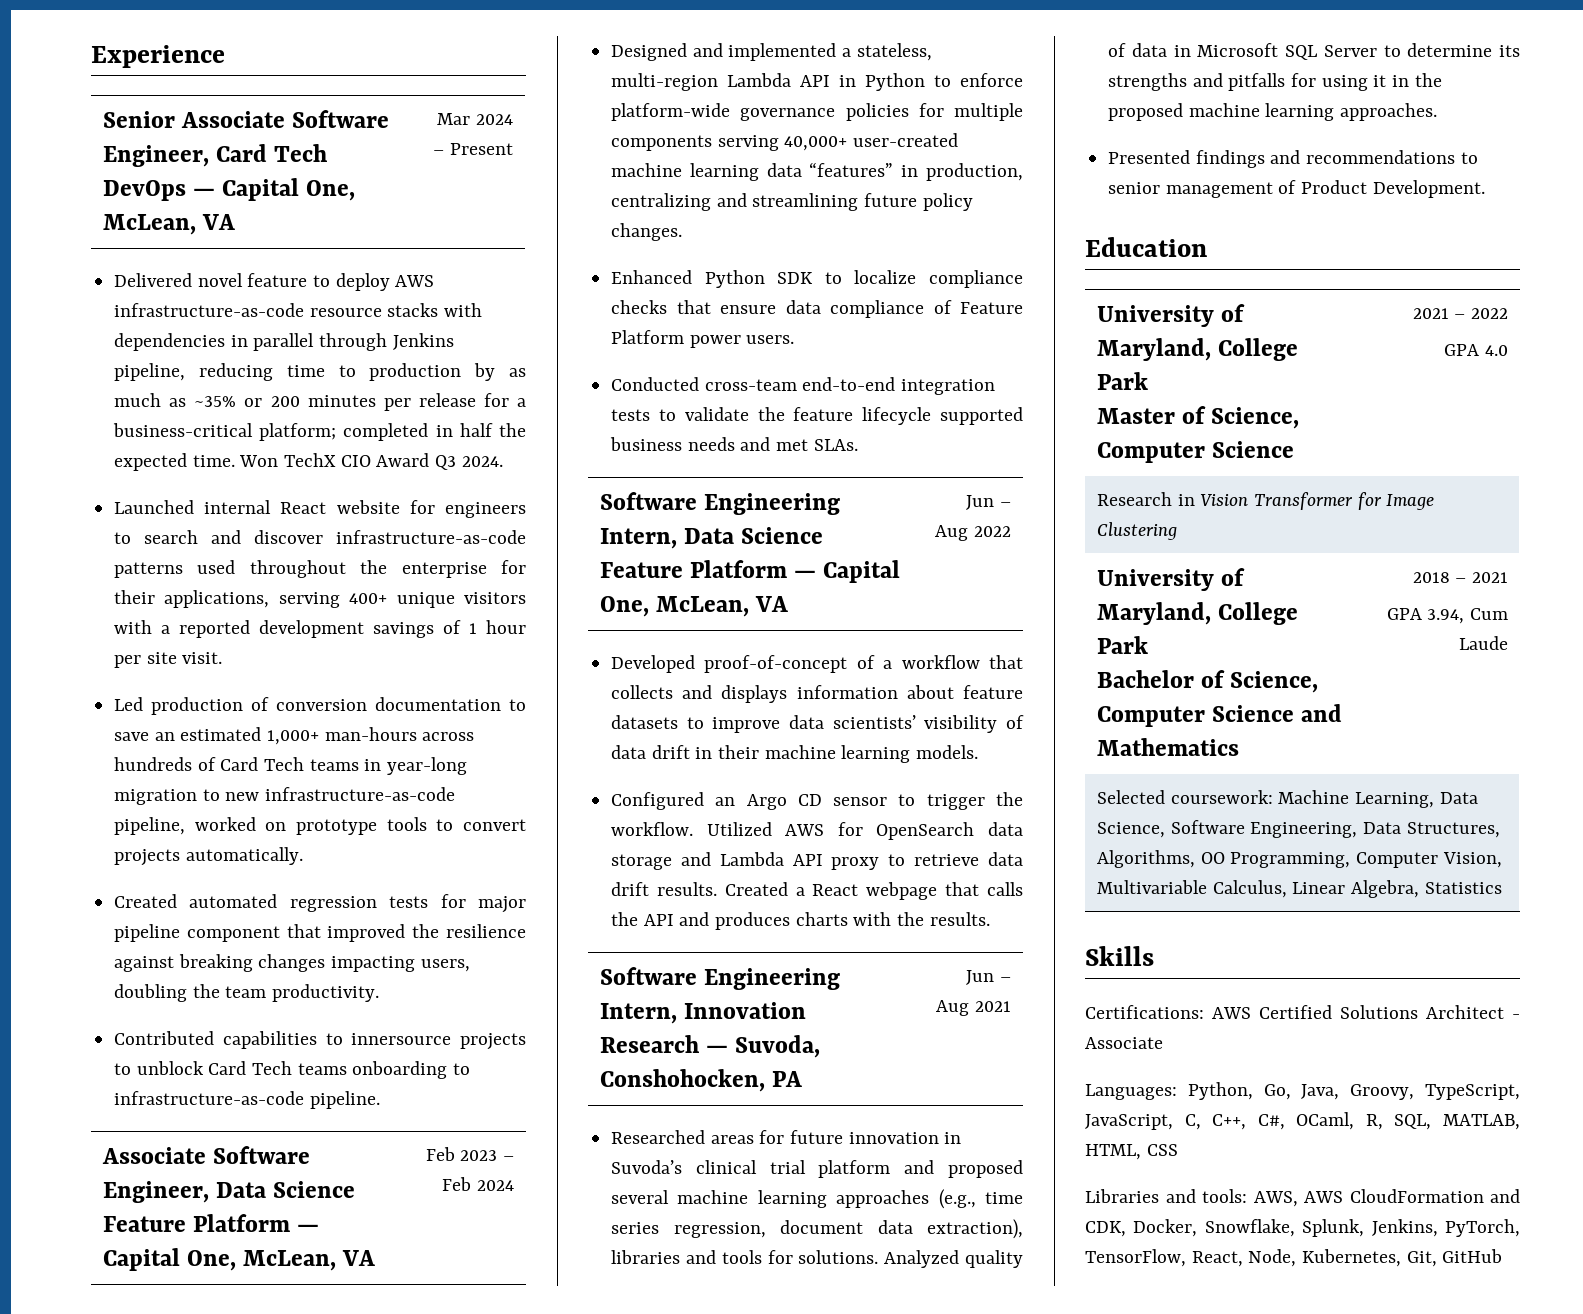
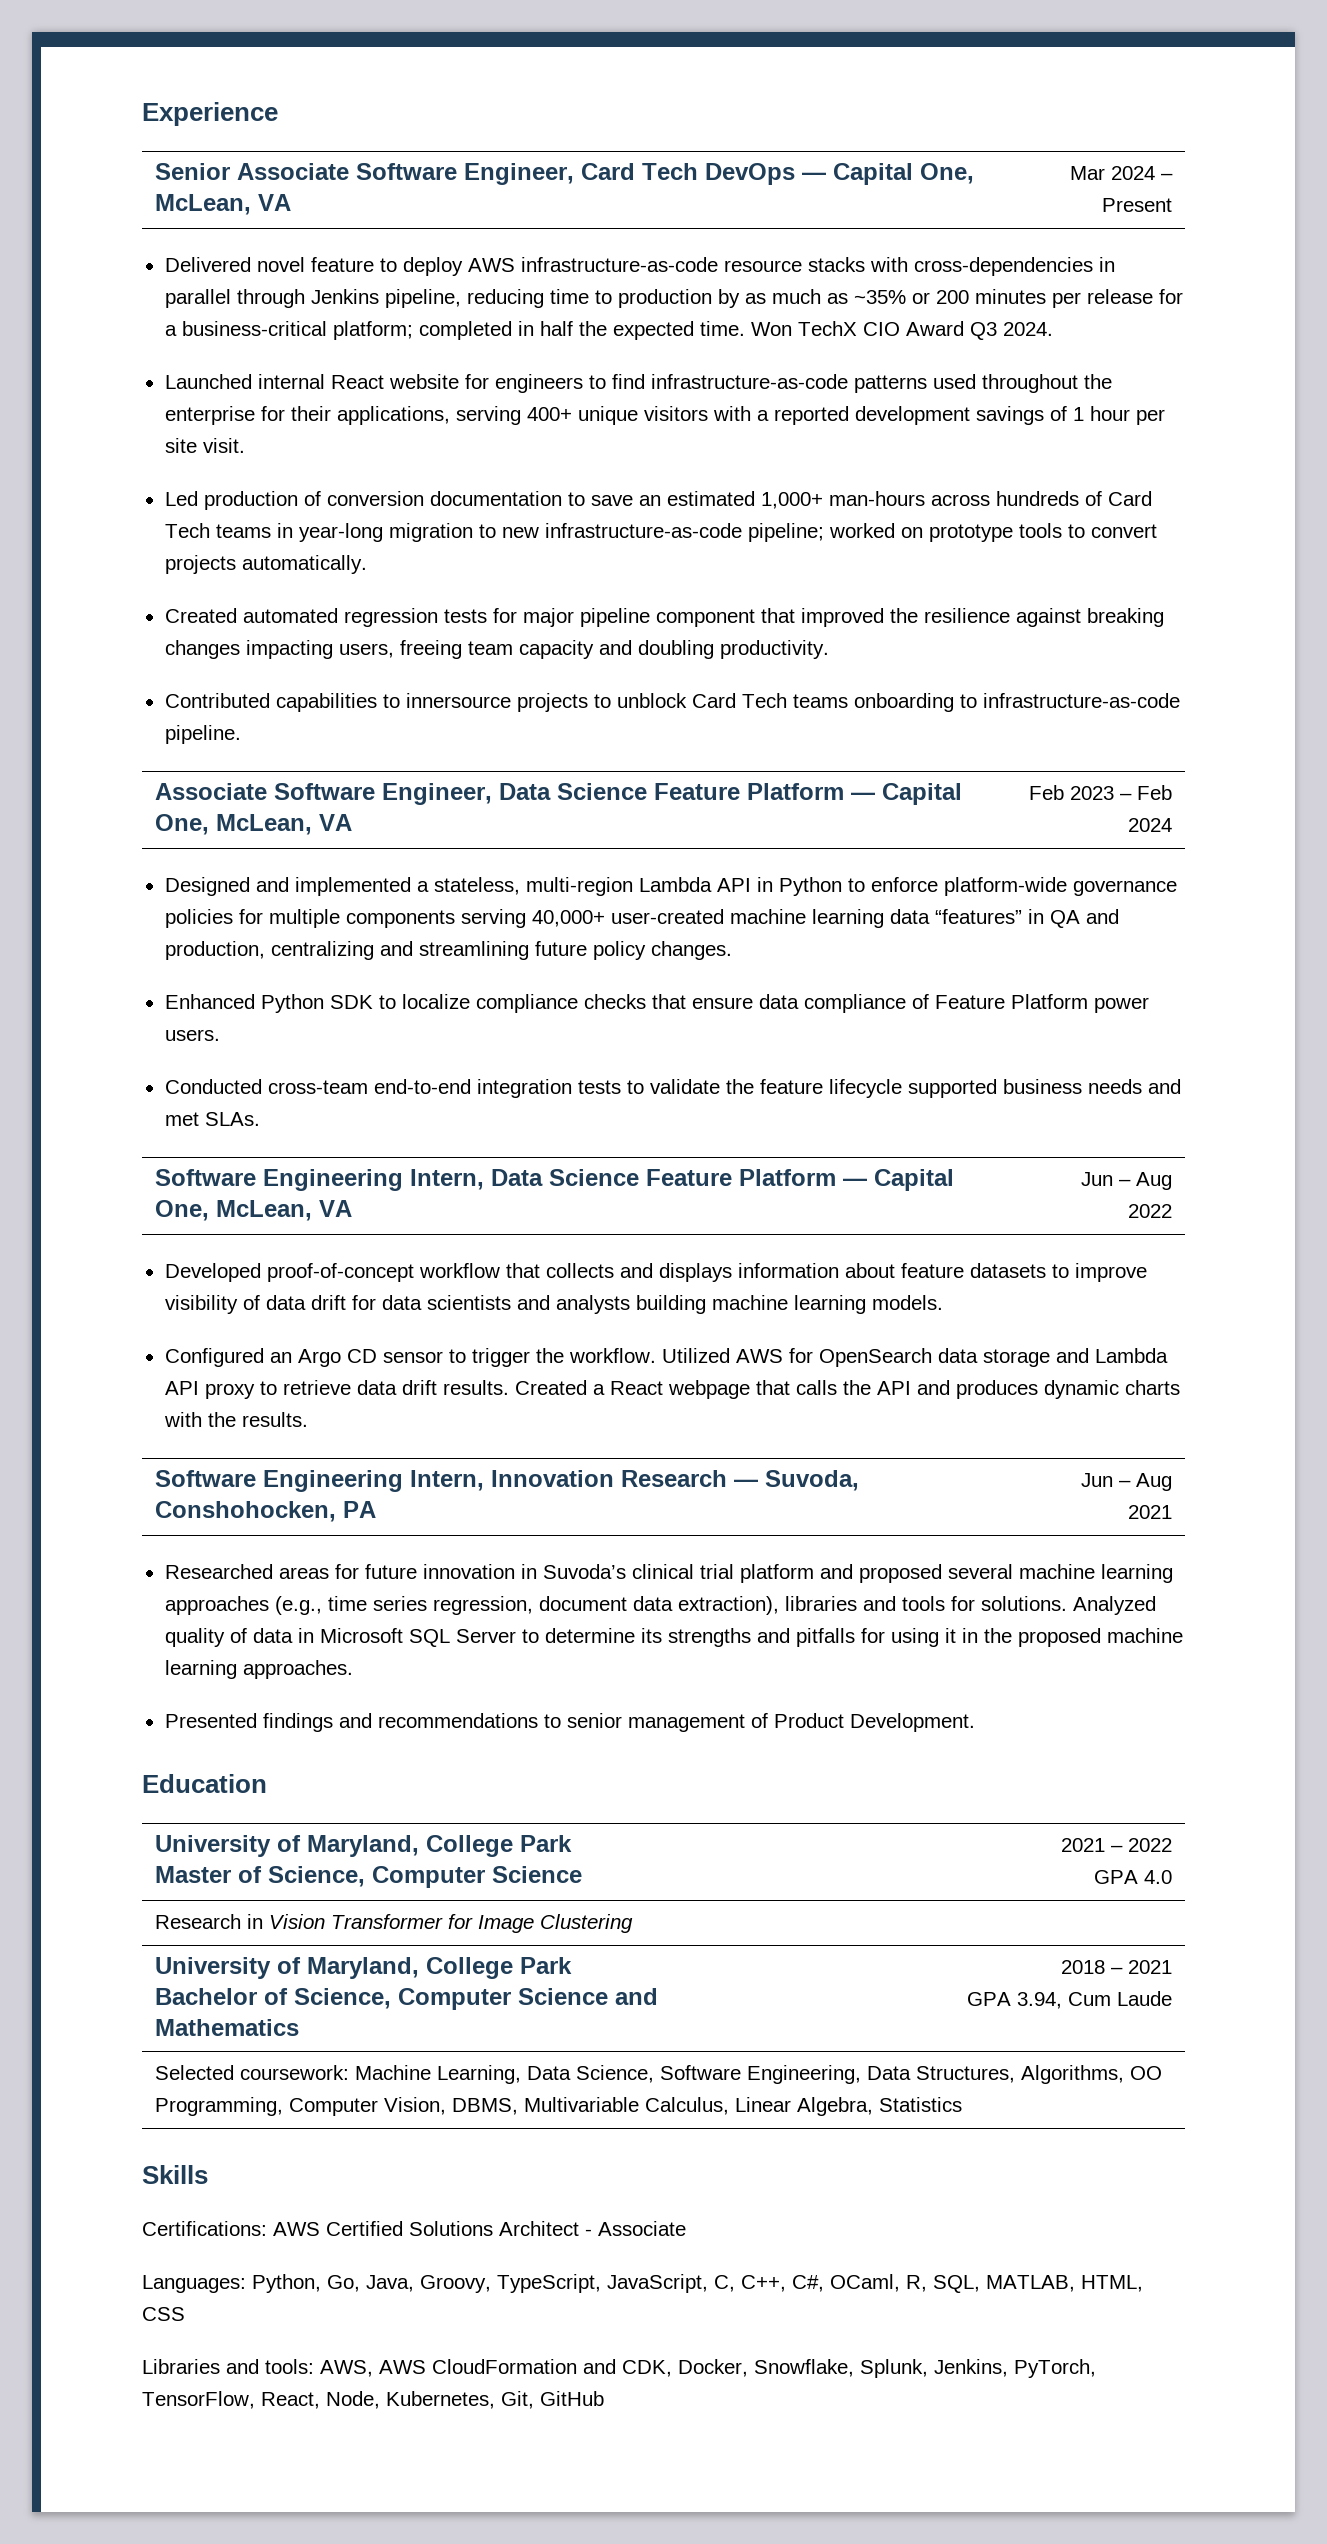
- Delivered novel feature to deploy AWS infrastructure-as-code resource stacks with dependencies in parallel through Jenkins pipeline, reducing time to production by as much as ~35% or 200 minutes per release for a business-critical platform; completed in half the expected time.
+ Delivered novel feature to deploy AWS infrastructure-as-code resource stacks with cross-dependencies in parallel through Jenkins pipeline, reducing time to production by as much as ~35% or 200 minutes per release for a business-critical platform; completed in half the expected time.
- Launched internal React website for engineers to search and discover infrastructure-as-code patterns used throughout the enterprise for their applications, serving 400+ unique visitors with a reported development savings of 1 hour per site visit.
+ Launched internal React website for engineers to find infrastructure-as-code patterns used throughout the enterprise for their applications, serving 400+ unique visitors with a reported development savings of 1 hour per site visit.
- Led production of conversion documentation to save an estimated 1,000+ man-hours across hundreds of Card Tech teams in year-long migration to new infrastructure-as-code pipeline, worked on prototype tools to convert projects automatically.
+ Led production of conversion documentation to save an estimated 1,000+ man-hours across hundreds of Card Tech teams in year-long migration to new infrastructure-as-code pipeline; worked on prototype tools to convert projects automatically.
- Created automated regression tests for major pipeline component that improved the resilience against breaking changes impacting users, doubling the team productivity.
+ Created automated regression tests for major pipeline component that improved the resilience against breaking changes impacting users, freeing team capacity and doubling productivity.
- Designed and implemented a stateless, multi-region Lambda API in Python to enforce platform-wide governance policies for multiple components serving 40,000+ user-created machine learning data “features” in production, centralizing and streamlining future policy changes.
+ Designed and implemented a stateless, multi-region Lambda API in Python to enforce platform-wide governance policies for multiple components serving 40,000+ user-created machine learning data “features” in QA and production, centralizing and streamlining future policy changes.
- Developed proof-of-concept of a workflow that collects and displays information about feature datasets to improve data scientists’ visibility of data drift in their machine learning models.
+ Developed proof-of-concept workflow that collects and displays information about feature datasets to improve visibility of data drift for data scientists and analysts building machine learning models.
- Created a React webpage that calls the API and produces charts with the results.
+ Created a React webpage that calls the API and produces dynamic charts with the results.
- Selected coursework: Machine Learning, Data Science, Software Engineering, Data Structures, Algorithms, OO Programming, Computer Vision, Multivariable Calculus, Linear Algebra, Statistics
+ Selected coursework: Machine Learning, Data Science, Software Engineering, Data Structures, Algorithms, OO Programming, Computer Vision, DBMS, Multivariable Calculus, Linear Algebra, Statistics

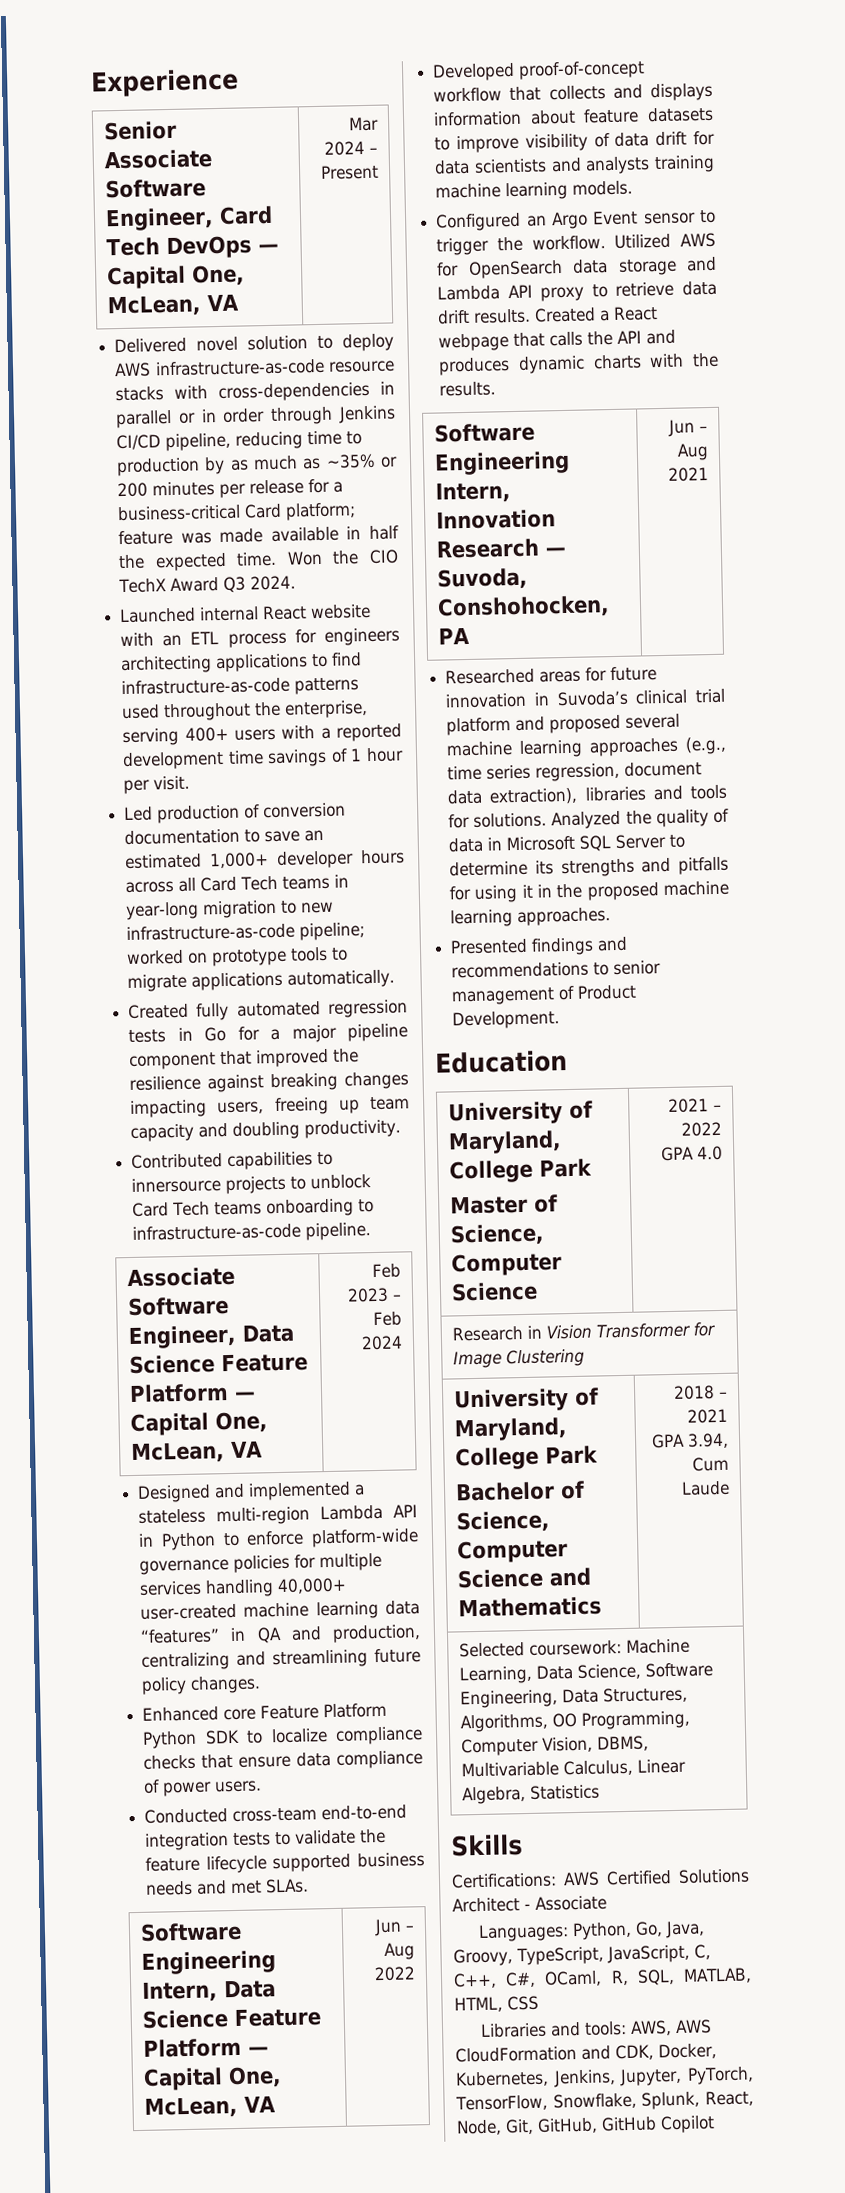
- Delivered novel feature to deploy AWS infrastructure-as-code resource stacks with cross-dependencies in parallel through Jenkins pipeline, reducing time to production by as much as ~35% or 200 minutes per release for a business-critical platform; completed in half the expected time.
+ Delivered novel solution to deploy AWS infrastructure-as-code resource stacks with cross-dependencies in parallel or in order through Jenkins CI/CD pipeline, reducing time to production by as much as ~35% or 200 minutes per release for a business-critical Card platform; feature was made available in half the expected time.
- Won TechX CIO Award Q3 2024.
+ Won the CIO TechX Award Q3 2024.
- Launched internal React website for engineers to find infrastructure-as-code patterns used throughout the enterprise for their applications, serving 400+ unique visitors with a reported development savings of 1 hour per site visit.
+ Launched internal React website with an ETL process for engineers architecting applications to find infrastructure-as-code patterns used throughout the enterprise, serving 400+ users with a reported development time savings of 1 hour per visit.
- Led production of conversion documentation to save an estimated 1,000+ man-hours across hundreds of Card Tech teams in year-long migration to new infrastructure-as-code pipeline; worked on prototype tools to convert projects automatically.
+ Led production of conversion documentation to save an estimated 1,000+ developer hours across all Card Tech teams in year-long migration to new infrastructure-as-code pipeline; worked on prototype tools to migrate applications automatically.
- Created automated regression tests for major pipeline component that improved the resilience against breaking changes impacting users, freeing team capacity and doubling productivity.
+ Created fully automated regression tests in Go for a major pipeline component that improved the resilience against breaking changes impacting users, freeing up team capacity and doubling productivity.
- Designed and implemented a stateless, multi-region Lambda API in Python to enforce platform-wide governance policies for multiple components serving 40,000+ user-created machine learning data “features” in QA and production, centralizing and streamlining future policy changes.
+ Designed and implemented a stateless multi-region Lambda API in Python to enforce platform-wide governance policies for multiple services handling 40,000+ user-created machine learning data “features” in QA and production, centralizing and streamlining future policy changes.
- Enhanced Python SDK to localize compliance checks that ensure data compliance of Feature Platform power users.
+ Enhanced core Feature Platform Python SDK to localize compliance checks that ensure data compliance of power users.
- Developed proof-of-concept workflow that collects and displays information about feature datasets to improve visibility of data drift for data scientists and analysts building machine learning models.
+ Developed proof-of-concept workflow that collects and displays information about feature datasets to improve visibility of data drift for data scientists and analysts training machine learning models.
- Configured an Argo CD sensor to trigger the workflow.
+ Configured an Argo Event sensor to trigger the workflow.
- Analyzed quality of data in Microsoft SQL Server to determine its strengths and pitfalls for using it in the proposed machine learning approaches.
+ Analyzed the quality of data in Microsoft SQL Server to determine its strengths and pitfalls for using it in the proposed machine learning approaches.
- Libraries and tools: AWS, AWS CloudFormation and CDK, Docker, Snowflake, Splunk, Jenkins, PyTorch, TensorFlow, React, Node, Kubernetes, Git, GitHub
+ Libraries and tools: AWS, AWS CloudFormation and CDK, Docker, Kubernetes, Jenkins, Jupyter, PyTorch, TensorFlow, Snowflake, Splunk, React, Node, Git, GitHub, GitHub Copilot

